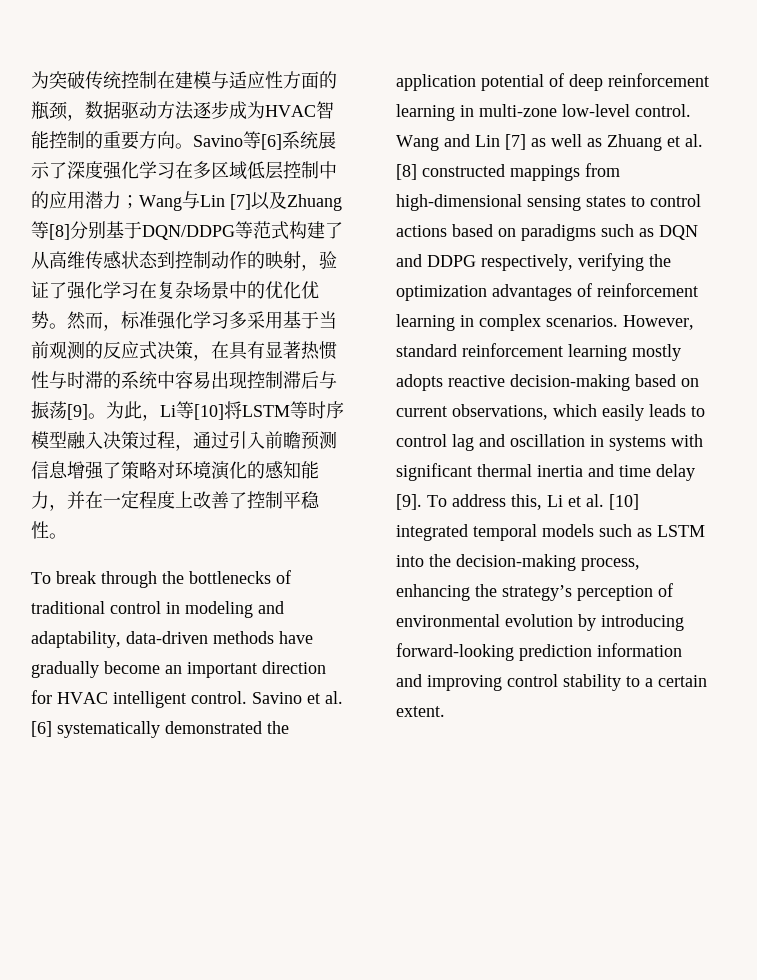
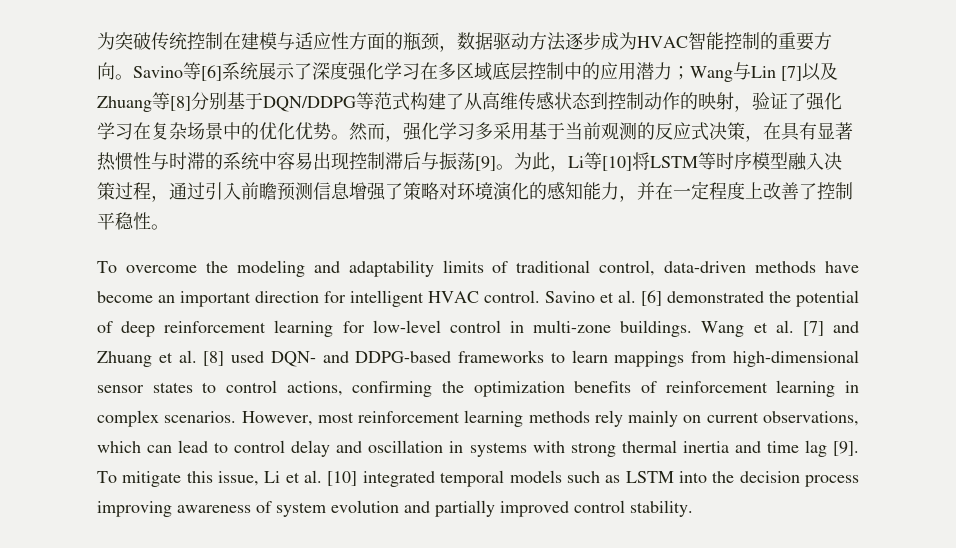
- Savino等[6]系统展示了深度强化学习在多区域低层控制中的应用潜力；Wang与Lin [7]以及Zhuang等[8]分别基于DQN/DDPG等范式构建了从高维传感状态到控制动作的映射，验证了强化学习在复杂场景中的优化优势。
+ Savino等[6]系统展示了深度强化学习在多区域底层控制中的应用潜力；Wang与Lin [7]以及Zhuang等[8]分别基于DQN/DDPG等范式构建了从高维传感状态到控制动作的映射，验证了强化学习在复杂场景中的优化优势。
- 然而，标准强化学习多采用基于当前观测的反应式决策，在具有显著热惯性与时滞的系统中容易出现控制滞后与振荡[9]。
+ 然而，强化学习多采用基于当前观测的反应式决策，在具有显著热惯性与时滞的系统中容易出现控制滞后与振荡[9]。
- To break through the bottlenecks of traditional control in modeling and adaptability, data-driven methods have gradually become an important direction for HVAC intelligent control.
+ To overcome the modeling and adaptability limits of traditional control, data-driven methods have become an important direction for intelligent HVAC control.
- Savino et al. [6] systematically demonstrated the application potential of deep reinforcement learning in multi-zone low-level control. Wang and Lin [7] as well as Zhuang et al. [8] constructed mappings from high-dimensional sensing states to control actions based on paradigms such as DQN and DDPG respectively, verifying the optimization advantages of reinforcement learning in complex scenarios.
+ Savino et al. [6] demonstrated the potential of deep reinforcement learning for low-level control in multi-zone buildings. Wang et al. [7] and Zhuang et al. [8] used DQN- and DDPG-based frameworks to learn mappings from high-dimensional sensor states to control actions, confirming the optimization benefits of reinforcement learning in complex scenarios.
- However, standard reinforcement learning mostly adopts reactive decision-making based on current observations, which easily leads to control lag and oscillation in systems with significant thermal inertia and time delay [9].
+ However, most reinforcement learning methods rely mainly on current observations, which can lead to control delay and oscillation in systems with strong thermal inertia and time lag [9].
- To address this, Li et al. [10] integrated temporal models such as LSTM into the decision-making process, enhancing the strategy’s perception of environmental evolution by introducing forward-looking prediction information and improving control stability to a certain extent.
+ To mitigate this issue, Li et al. [10] integrated temporal models such as LSTM into the decision process improving awareness of system evolution and partially improved control stability.

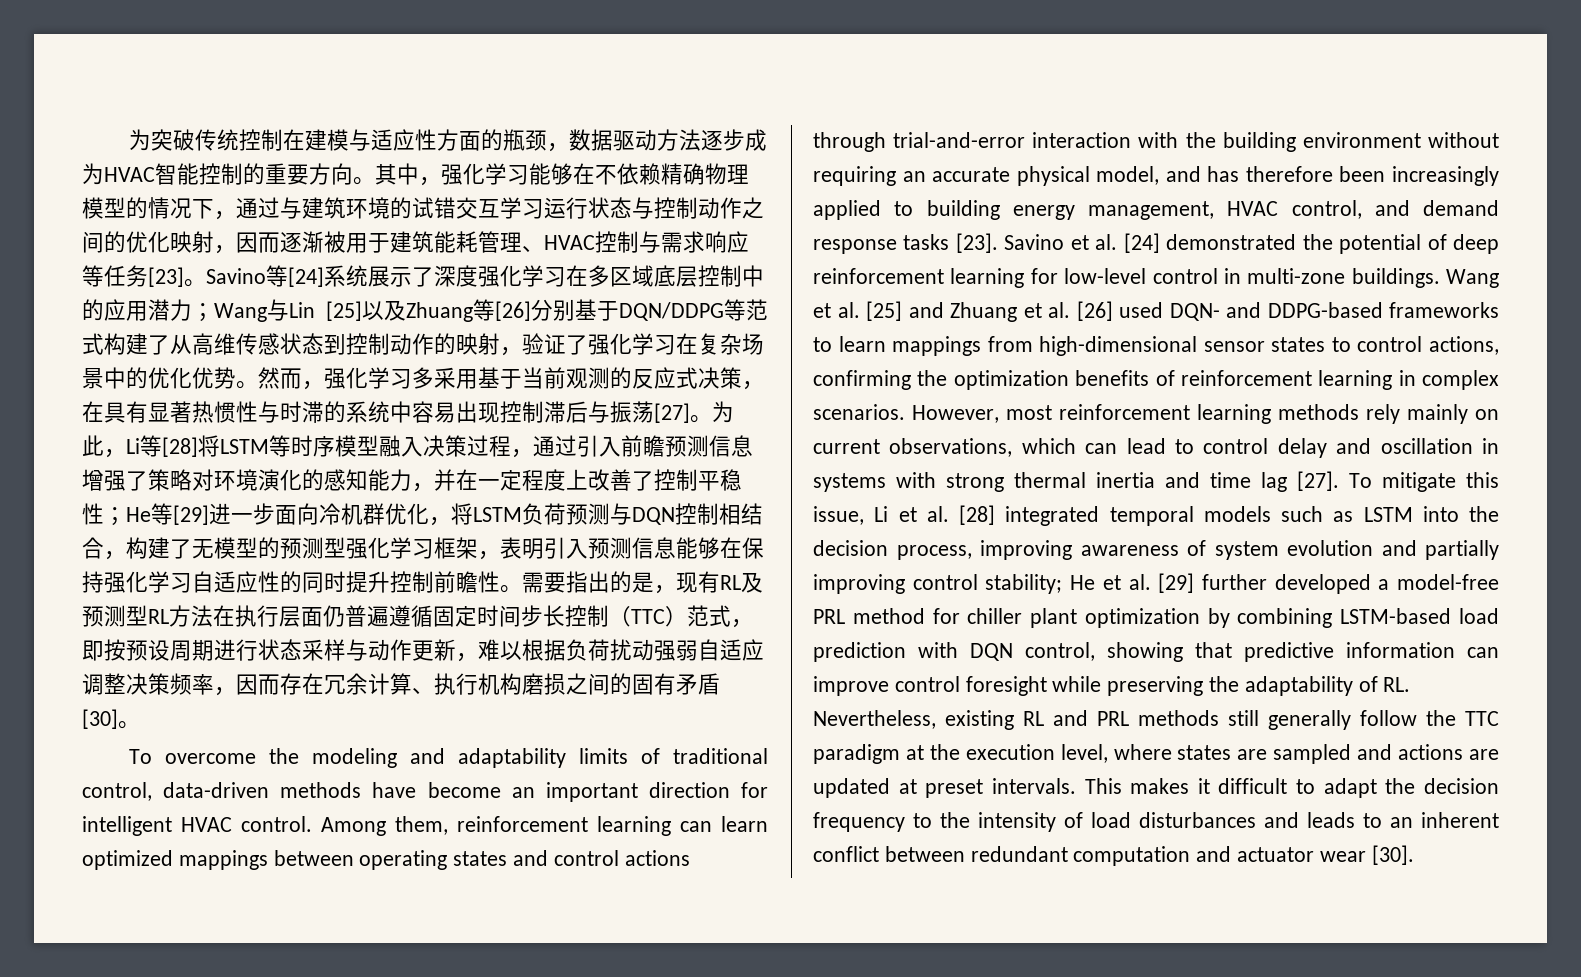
- Savino等[6]系统展示了深度强化学习在多区域底层控制中的应用潜力；Wang与Lin [7]以及Zhuang等[8]分别基于DQN/DDPG等范式构建了从高维传感状态到控制动作的映射，验证了强化学习在复杂场景中的优化优势。
+ 其中，强化学习能够在不依赖精确物理模型的情况下，通过与建筑环境的试错交互学习运行状态与控制动作之间的优化映射，因而逐渐被用于建筑能耗管理、HVAC控制与需求响应等任务[23]。Savino等[24]系统展示了深度强化学习在多区域底层控制中的应用潜力；Wang与Lin [25]以及Zhuang等[26]分别基于DQN/DDPG等范式构建了从高维传感状态到控制动作的映射，验证了强化学习在复杂场景中的优化优势。
- 然而，强化学习多采用基于当前观测的反应式决策，在具有显著热惯性与时滞的系统中容易出现控制滞后与振荡[9]。
+ 然而，强化学习多采用基于当前观测的反应式决策，在具有显著热惯性与时滞的系统中容易出现控制滞后与振荡[27]。
- 为此，Li等[10]将LSTM等时序模型融入决策过程，通过引入前瞻预测信息增强了策略对环境演化的感知能力，并在一定程度上改善了控制平稳性。
+ 为此，Li等[28]将LSTM等时序模型融入决策过程，通过引入前瞻预测信息增强了策略对环境演化的感知能力，并在一定程度上改善了控制平稳性；He等[29]进一步面向冷机群优化，将LSTM负荷预测与DQN控制相结合，构建了无模型的预测型强化学习框架，表明引入预测信息能够在保持强化学习自适应性的同时提升控制前瞻性。需要指出的是，现有RL及预测型RL方法在执行层面仍普遍遵循固定时间步长控制（TTC）范式，即按预设周期进行状态采样与动作更新，难以根据负荷扰动强弱自适应调整决策频率，因而存在冗余计算、执行机构磨损之间的固有矛盾[30]。
+ Among them, reinforcement learning can learn optimized mappings between operating states and control actions through trial-and-error interaction with the building environment without requiring an accurate physical model, and has therefore been increasingly applied to building energy management, HVAC control, and demand response tasks [23].
- Savino et al. [6] demonstrated the potential of deep reinforcement learning for low-level control in multi-zone buildings.
+ Savino et al. [24] demonstrated the potential of deep reinforcement learning for low-level control in multi-zone buildings.
- Wang et al. [7] and Zhuang et al. [8] used DQN- and DDPG-based frameworks to learn mappings from high-dimensional sensor states to control actions, confirming the optimization benefits of reinforcement learning in complex scenarios.
+ Wang et al. [25] and Zhuang et al. [26] used DQN- and DDPG-based frameworks to learn mappings from high-dimensional sensor states to control actions, confirming the optimization benefits of reinforcement learning in complex scenarios.
- However, most reinforcement learning methods rely mainly on current observations, which can lead to control delay and oscillation in systems with strong thermal inertia and time lag [9].
+ However, most reinforcement learning methods rely mainly on current observations, which can lead to control delay and oscillation in systems with strong thermal inertia and time lag [27].
- To mitigate this issue, Li et al. [10] integrated temporal models such as LSTM into the decision process improving awareness of system evolution and partially improved control stability.
+ To mitigate this issue, Li et al. [28] integrated temporal models such as LSTM into the decision process, improving awareness of system evolution and partially improving control stability; He et al. [29] further developed a model-free PRL method for chiller plant optimization by combining LSTM-based load prediction with DQN control, showing that predictive information can improve control foresight while preserving the adaptability of RL. Nevertheless, existing RL and PRL methods still generally follow the TTC paradigm at the execution level, where states are sampled and actions are updated at preset intervals. This makes it difficult to adapt the decision frequency to the intensity of load disturbances and leads to an inherent conflict between redundant computation and actuator wear [30].

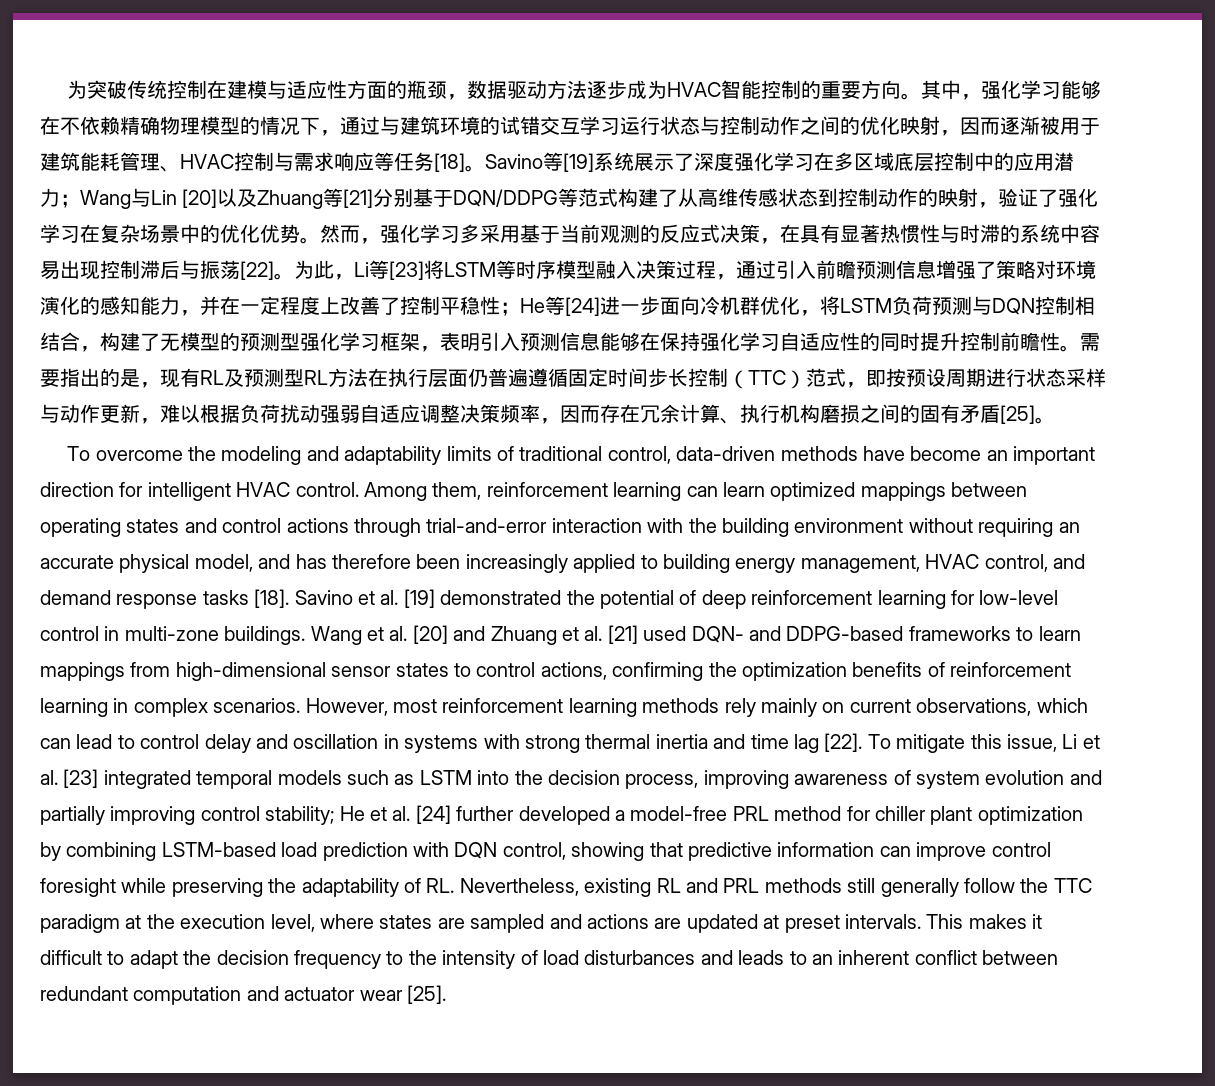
- 其中，强化学习能够在不依赖精确物理模型的情况下，通过与建筑环境的试错交互学习运行状态与控制动作之间的优化映射，因而逐渐被用于建筑能耗管理、HVAC控制与需求响应等任务[23]。
+ 其中，强化学习能够在不依赖精确物理模型的情况下，通过与建筑环境的试错交互学习运行状态与控制动作之间的优化映射，因而逐渐被用于建筑能耗管理、HVAC控制与需求响应等任务[18]。
- Savino等[24]系统展示了深度强化学习在多区域底层控制中的应用潜力；Wang与Lin [25]以及Zhuang等[26]分别基于DQN/DDPG等范式构建了从高维传感状态到控制动作的映射，验证了强化学习在复杂场景中的优化优势。
+ Savino等[19]系统展示了深度强化学习在多区域底层控制中的应用潜力；Wang与Lin [20]以及Zhuang等[21]分别基于DQN/DDPG等范式构建了从高维传感状态到控制动作的映射，验证了强化学习在复杂场景中的优化优势。
- 然而，强化学习多采用基于当前观测的反应式决策，在具有显著热惯性与时滞的系统中容易出现控制滞后与振荡[27]。
+ 然而，强化学习多采用基于当前观测的反应式决策，在具有显著热惯性与时滞的系统中容易出现控制滞后与振荡[22]。
- 为此，Li等[28]将LSTM等时序模型融入决策过程，通过引入前瞻预测信息增强了策略对环境演化的感知能力，并在一定程度上改善了控制平稳性；
+ 为此，Li等[23]将LSTM等时序模型融入决策过程，通过引入前瞻预测信息增强了策略对环境演化的感知能力，并在一定程度上改善了控制平稳性；
- He等[29]进一步面向冷机群优化，将LSTM负荷预测与DQN控制相结合，构建了无模型的预测型强化学习框架，表明引入预测信息能够在保持强化学习自适应性的同时提升控制前瞻性。
+ He等[24]进一步面向冷机群优化，将LSTM负荷预测与DQN控制相结合，构建了无模型的预测型强化学习框架，表明引入预测信息能够在保持强化学习自适应性的同时提升控制前瞻性。
- 需要指出的是，现有RL及预测型RL方法在执行层面仍普遍遵循固定时间步长控制（TTC）范式，即按预设周期进行状态采样与动作更新，难以根据负荷扰动强弱自适应调整决策频率，因而存在冗余计算、执行机构磨损之间的固有矛盾[30]。
+ 需要指出的是，现有RL及预测型RL方法在执行层面仍普遍遵循固定时间步长控制（TTC）范式，即按预设周期进行状态采样与动作更新，难以根据负荷扰动强弱自适应调整决策频率，因而存在冗余计算、执行机构磨损之间的固有矛盾[25]。
- Among them, reinforcement learning can learn optimized mappings between operating states and control actions through trial-and-error interaction with the building environment without requiring an accurate physical model, and has therefore been increasingly applied to building energy management, HVAC control, and demand response tasks [23].
+ Among them, reinforcement learning can learn optimized mappings between operating states and control actions through trial-and-error interaction with the building environment without requiring an accurate physical model, and has therefore been increasingly applied to building energy management, HVAC control, and demand response tasks [18].
- Savino et al. [24] demonstrated the potential of deep reinforcement learning for low-level control in multi-zone buildings.
+ Savino et al. [19] demonstrated the potential of deep reinforcement learning for low-level control in multi-zone buildings.
- Wang et al. [25] and Zhuang et al. [26] used DQN- and DDPG-based frameworks to learn mappings from high-dimensional sensor states to control actions, confirming the optimization benefits of reinforcement learning in complex scenarios.
+ Wang et al. [20] and Zhuang et al. [21] used DQN- and DDPG-based frameworks to learn mappings from high-dimensional sensor states to control actions, confirming the optimization benefits of reinforcement learning in complex scenarios.
- However, most reinforcement learning methods rely mainly on current observations, which can lead to control delay and oscillation in systems with strong thermal inertia and time lag [27].
+ However, most reinforcement learning methods rely mainly on current observations, which can lead to control delay and oscillation in systems with strong thermal inertia and time lag [22].
- To mitigate this issue, Li et al. [28] integrated temporal models such as LSTM into the decision process, improving awareness of system evolution and partially improving control stability;
+ To mitigate this issue, Li et al. [23] integrated temporal models such as LSTM into the decision process, improving awareness of system evolution and partially improving control stability;
- He et al. [29] further developed a model-free PRL method for chiller plant optimization by combining LSTM-based load prediction with DQN control, showing that predictive information can improve control foresight while preserving the adaptability of RL. Nevertheless, existing RL and PRL methods still generally follow the TTC paradigm at the execution level, where states are sampled and actions are updated at preset intervals.
+ He et al. [24] further developed a model-free PRL method for chiller plant optimization by combining LSTM-based load prediction with DQN control, showing that predictive information can improve control foresight while preserving the adaptability of RL. Nevertheless, existing RL and PRL methods still generally follow the TTC paradigm at the execution level, where states are sampled and actions are updated at preset intervals.
- This makes it difficult to adapt the decision frequency to the intensity of load disturbances and leads to an inherent conflict between redundant computation and actuator wear [30].
+ This makes it difficult to adapt the decision frequency to the intensity of load disturbances and leads to an inherent conflict between redundant computation and actuator wear [25].

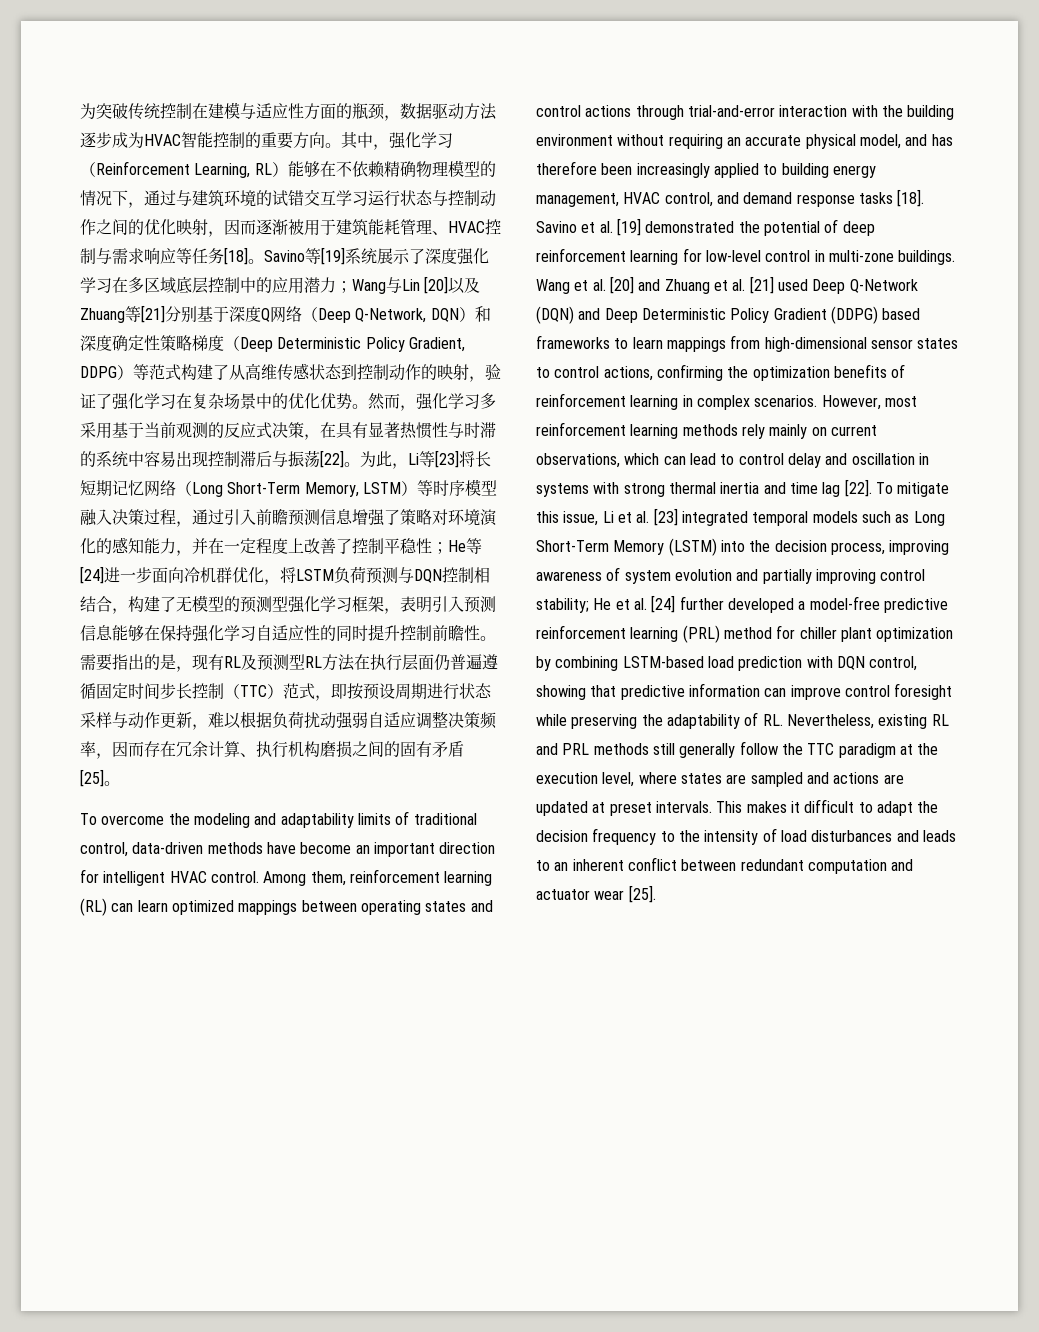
- 其中，强化学习能够在不依赖精确物理模型的情况下，通过与建筑环境的试错交互学习运行状态与控制动作之间的优化映射，因而逐渐被用于建筑能耗管理、HVAC控制与需求响应等任务[18]。
+ 其中，强化学习（Reinforcement Learning, RL）能够在不依赖精确物理模型的情况下，通过与建筑环境的试错交互学习运行状态与控制动作之间的优化映射，因而逐渐被用于建筑能耗管理、HVAC控制与需求响应等任务[18]。
- Savino等[19]系统展示了深度强化学习在多区域底层控制中的应用潜力；Wang与Lin [20]以及Zhuang等[21]分别基于DQN/DDPG等范式构建了从高维传感状态到控制动作的映射，验证了强化学习在复杂场景中的优化优势。
+ Savino等[19]系统展示了深度强化学习在多区域底层控制中的应用潜力；Wang与Lin [20]以及Zhuang等[21]分别基于深度Q网络（Deep Q-Network, DQN）和深度确定性策略梯度（Deep Deterministic Policy Gradient, DDPG）等范式构建了从高维传感状态到控制动作的映射，验证了强化学习在复杂场景中的优化优势。
- 为此，Li等[23]将LSTM等时序模型融入决策过程，通过引入前瞻预测信息增强了策略对环境演化的感知能力，并在一定程度上改善了控制平稳性；
+ 为此，Li等[23]将长短期记忆网络（Long Short-Term Memory, LSTM）等时序模型融入决策过程，通过引入前瞻预测信息增强了策略对环境演化的感知能力，并在一定程度上改善了控制平稳性；
- Among them, reinforcement learning can learn optimized mappings between operating states and control actions through trial-and-error interaction with the building environment without requiring an accurate physical model, and has therefore been increasingly applied to building energy management, HVAC control, and demand response tasks [18].
+ Among them, reinforcement learning (RL) can learn optimized mappings between operating states and control actions through trial-and-error interaction with the building environment without requiring an accurate physical model, and has therefore been increasingly applied to building energy management, HVAC control, and demand response tasks [18].
- Wang et al. [20] and Zhuang et al. [21] used DQN- and DDPG-based frameworks to learn mappings from high-dimensional sensor states to control actions, confirming the optimization benefits of reinforcement learning in complex scenarios.
+ Wang et al. [20] and Zhuang et al. [21] used Deep Q-Network (DQN) and Deep Deterministic Policy Gradient (DDPG) based frameworks to learn mappings from high-dimensional sensor states to control actions, confirming the optimization benefits of reinforcement learning in complex scenarios.
- To mitigate this issue, Li et al. [23] integrated temporal models such as LSTM into the decision process, improving awareness of system evolution and partially improving control stability;
+ To mitigate this issue, Li et al. [23] integrated temporal models such as Long Short-Term Memory (LSTM) into the decision process, improving awareness of system evolution and partially improving control stability;
- He et al. [24] further developed a model-free PRL method for chiller plant optimization by combining LSTM-based load prediction with DQN control, showing that predictive information can improve control foresight while preserving the adaptability of RL. Nevertheless, existing RL and PRL methods still generally follow the TTC paradigm at the execution level, where states are sampled and actions are updated at preset intervals.
+ He et al. [24] further developed a model-free predictive reinforcement learning (PRL) method for chiller plant optimization by combining LSTM-based load prediction with DQN control, showing that predictive information can improve control foresight while preserving the adaptability of RL. Nevertheless, existing RL and PRL methods still generally follow the TTC paradigm at the execution level, where states are sampled and actions are updated at preset intervals.

